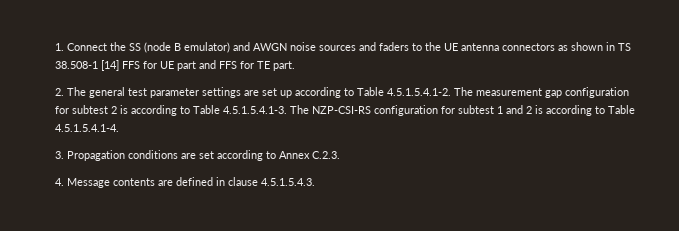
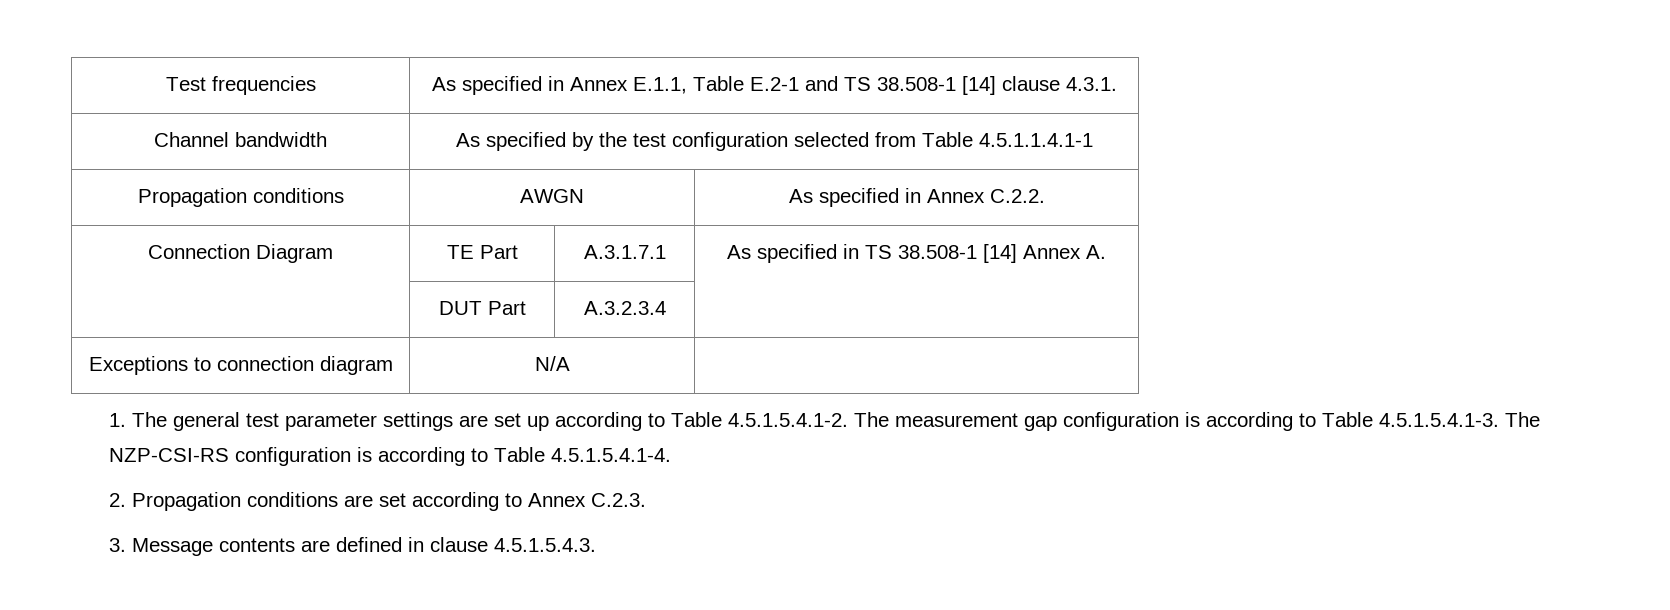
- 1. Connect the SS (node B emulator) and AWGN noise sources and faders to the UE antenna connectors as shown in TS 38.508-1 [14] FFS for UE part and FFS for TE part.
- 2. The general test parameter settings are set up according to Table 4.5.1.5.4.1-2. The measurement gap configuration for subtest 2 is according to Table 4.5.1.5.4.1-3. The NZP-CSI-RS configuration for subtest 1 and 2 is according to Table 4.5.1.5.4.1-4.
+ Test frequencies | As specified in Annex E.1.1, Table E.2-1 and TS 38.508-1 [14] clause 4.3.1.
+ Channel bandwidth | As specified by the test configuration selected from Table 4.5.1.1.4.1-1
+ Propagation conditions | AWGN | As specified in Annex C.2.2.
+ Connection Diagram | TE Part | A.3.1.7.1 | As specified in TS 38.508-1 [14] Annex A.
+ | DUT Part | A.3.2.3.4 |
+ Exceptions to connection diagram | N/A |
+ 1. The general test parameter settings are set up according to Table 4.5.1.5.4.1-2. The measurement gap configuration is according to Table 4.5.1.5.4.1-3. The NZP-CSI-RS configuration is according to Table 4.5.1.5.4.1-4.
- 3. Propagation conditions are set according to Annex C.2.3.
+ 2. Propagation conditions are set according to Annex C.2.3.
- 4. Message contents are defined in clause 4.5.1.5.4.3.
+ 3. Message contents are defined in clause 4.5.1.5.4.3.

